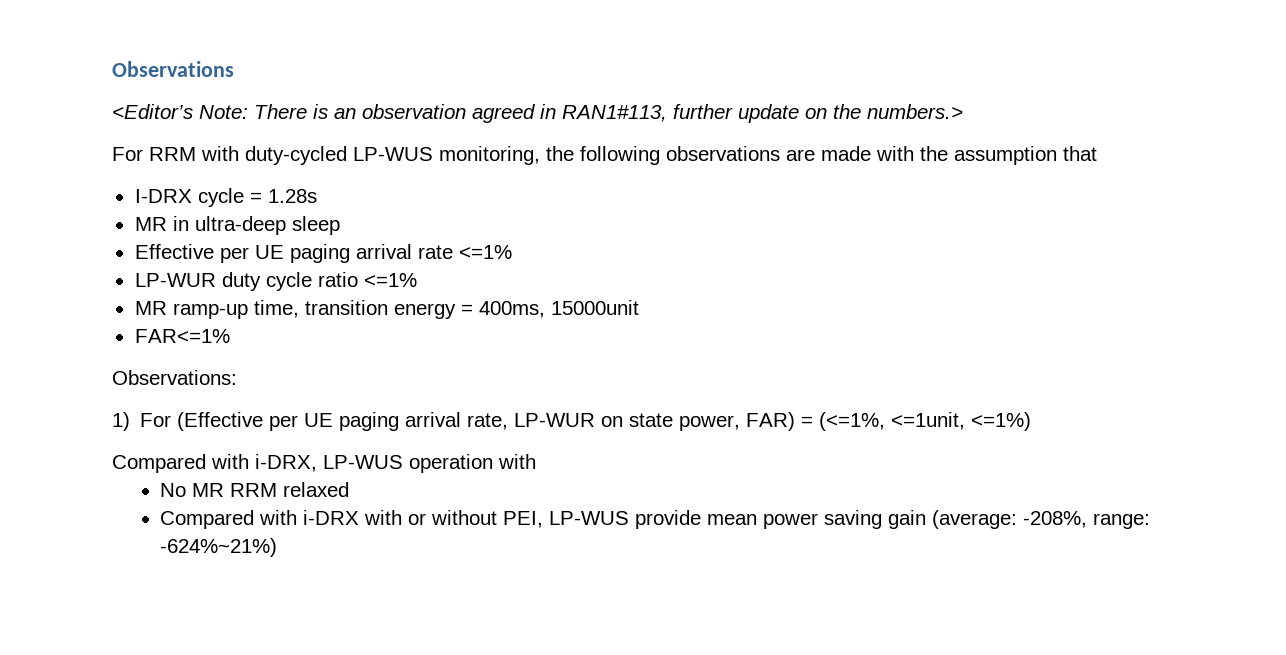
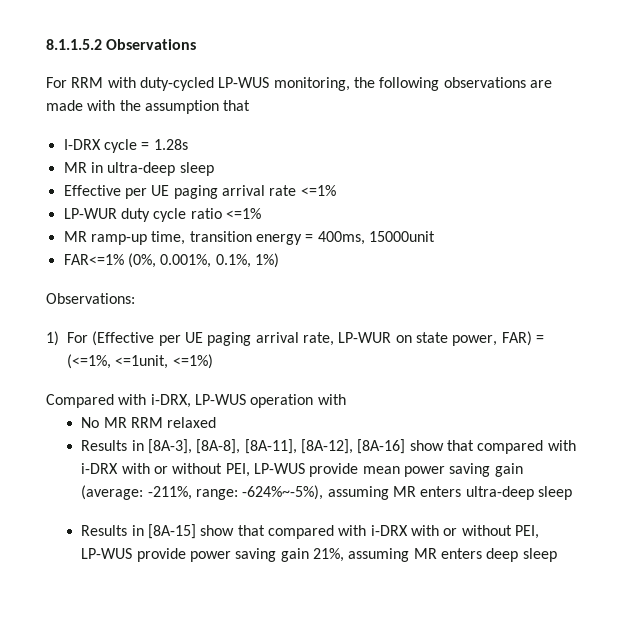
- Observations
+ 8.1.1.5.2 Observations
- <Editor’s Note: There is an observation agreed in RAN1#113, further update on the numbers.>
- FAR<=1%
+ FAR<=1% (0%, 0.001%, 0.1%, 1%)
- Compared with i-DRX with or without PEI, LP-WUS provide mean power saving gain (average: -208%, range: -624%~21%)
+ Results in [8A-3], [8A-8], [8A-11], [8A-12], [8A-16] show that compared with i-DRX with or without PEI, LP-WUS provide mean power saving gain (average: -211%, range: -624%~-5%), assuming MR enters ultra-deep sleep
+ Results in [8A-15] show that compared with i-DRX with or without PEI, LP-WUS provide power saving gain 21%, assuming MR enters deep sleep

